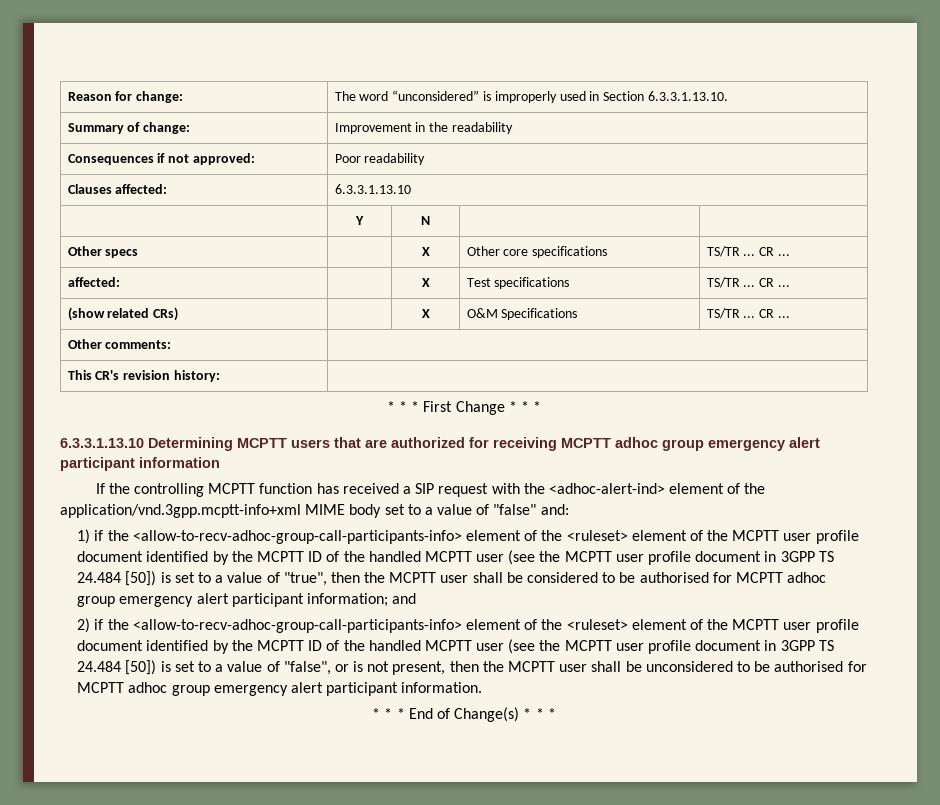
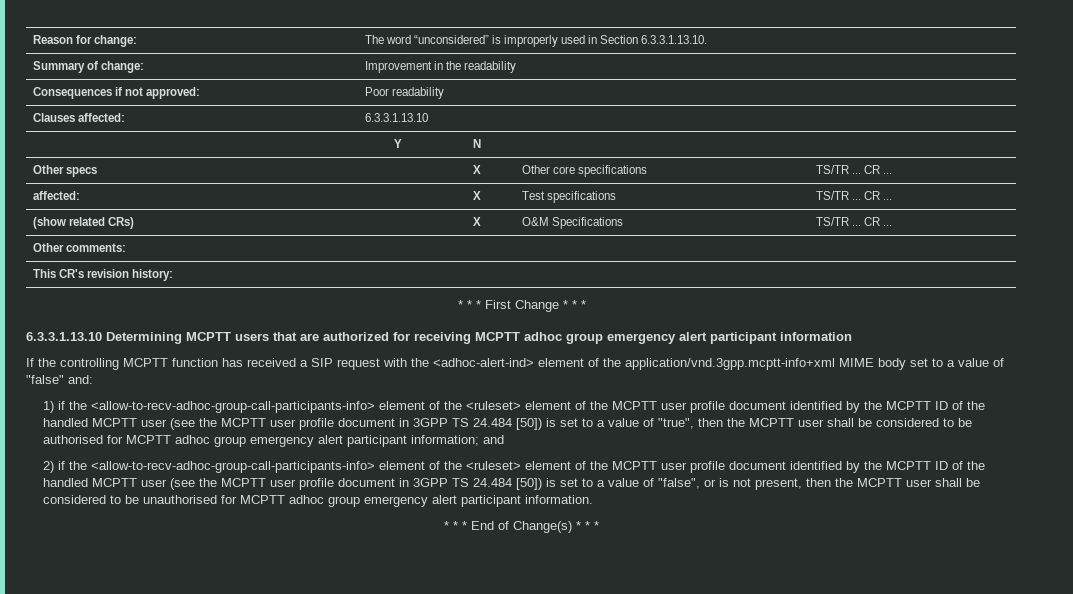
- 2) if the <allow-to-recv-adhoc-group-call-participants-info> element of the <ruleset> element of the MCPTT user profile document identified by the MCPTT ID of the handled MCPTT user (see the MCPTT user profile document in 3GPP TS 24.484 [50]) is set to a value of "false", or is not present, then the MCPTT user shall be unconsidered to be authorised for MCPTT adhoc group emergency alert participant information.
+ 2) if the <allow-to-recv-adhoc-group-call-participants-info> element of the <ruleset> element of the MCPTT user profile document identified by the MCPTT ID of the handled MCPTT user (see the MCPTT user profile document in 3GPP TS 24.484 [50]) is set to a value of "false", or is not present, then the MCPTT user shall be considered to be unauthorised for MCPTT adhoc group emergency alert participant information.

